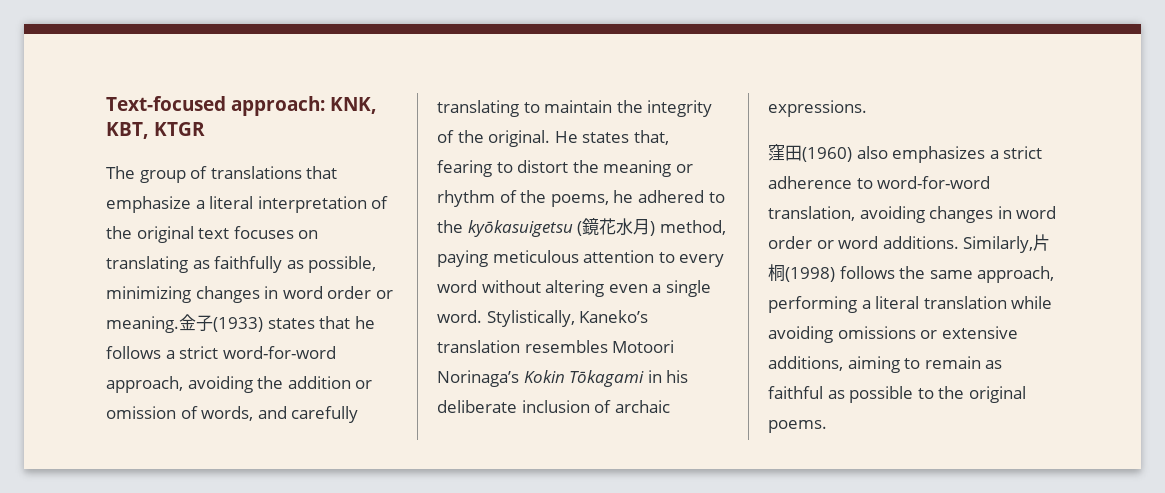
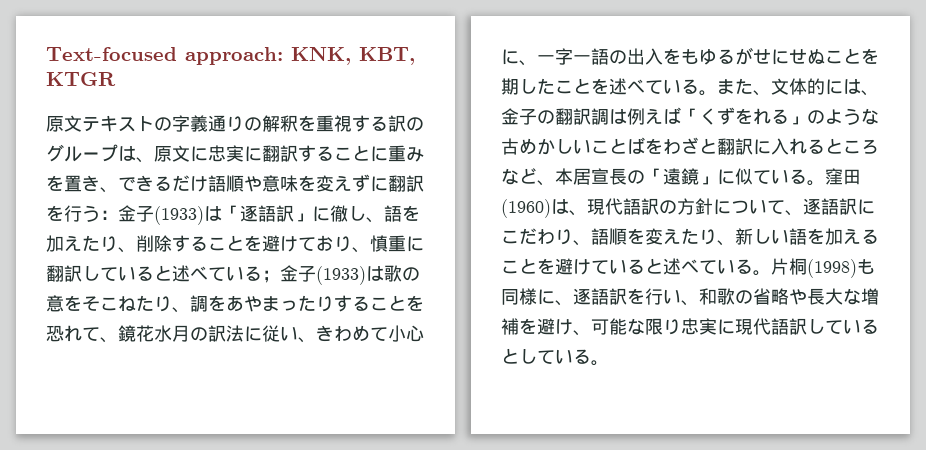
- The group of translations that emphasize a literal interpretation of the original text focuses on translating as faithfully as possible, minimizing changes in word order or meaning.金子(1933) states that he follows a strict word-for-word approach, avoiding the addition or omission of words, and carefully translating to maintain the integrity of the original. He states that, fearing to distort the meaning or rhythm of the poems, he adhered to the kyōkasuigetsu (鏡花水月) method, paying meticulous attention to every word without altering even a single word. Stylistically, Kaneko’s translation resembles Motoori Norinaga’s Kokin Tōkagami in his deliberate inclusion of archaic expressions.
- 窪田(1960) also emphasizes a strict adherence to word-for-word translation, avoiding changes in word order or word additions. Similarly,片桐(1998) follows the same approach, performing a literal translation while avoiding omissions or extensive additions, aiming to remain as faithful as possible to the original poems.
+ 原文テキストの字義通りの解釈を重視する訳のグループは、原文に忠実に翻訳することに重みを置き、できるだけ語順や意味を変えずに翻訳を行う：金子(1933)は「逐語訳」に徹し、語を加えたり、削除することを避けており、慎重に翻訳していると述べている；金子(1933)は歌の意をそこねたり、調をあやまったりすることを恐れて、鏡花水月の訳法に従い、きわめて小心に、一字一語の出入をもゆるがせにせぬことを期したことを述べている。また、文体的には、金子の翻訳調は例えば「くずをれる」のような古めかしいことばをわざと翻訳に入れるところなど、本居宣長の「遠鏡」に似ている。窪田(1960)は、現代語訳の方針について、逐語訳にこだわり、語順を変えたり、新しい語を加えることを避けていると述べている。片桐(1998)も同様に、逐語訳を行い、和歌の省略や長大な増補を避け、可能な限り忠実に現代語訳しているとしている。

